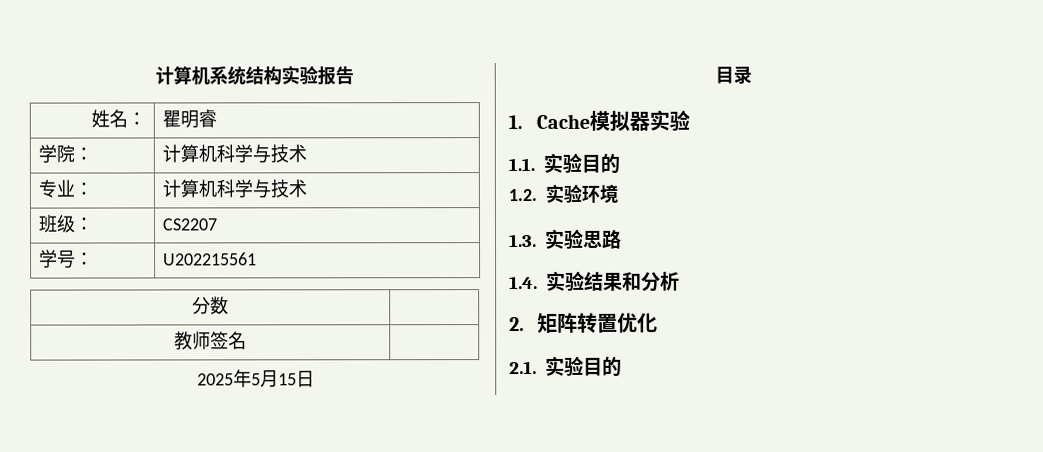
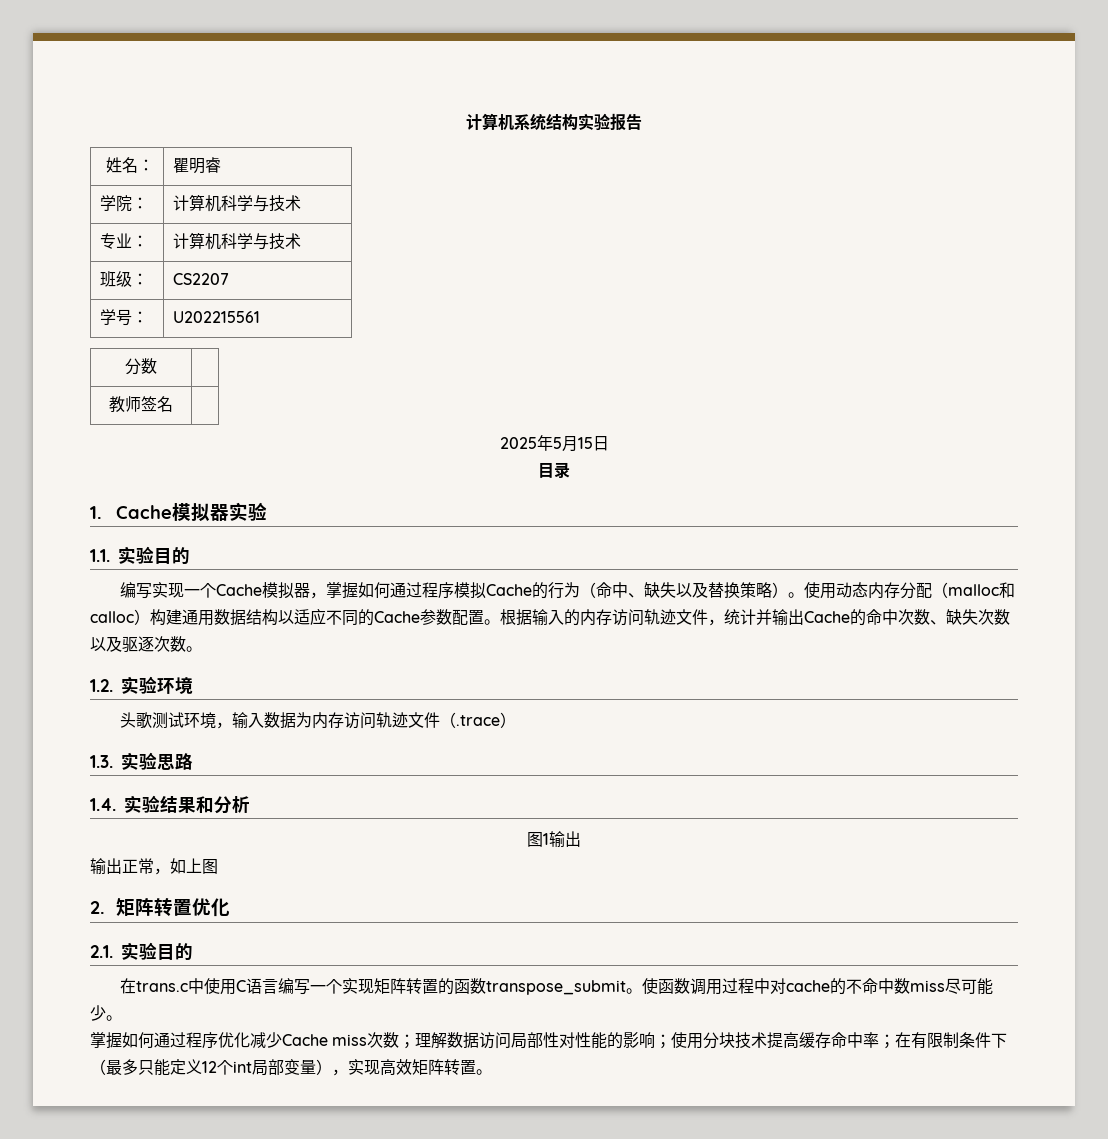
+ 编写实现一个Cache模拟器，掌握如何通过程序模拟Cache的行为（命中、缺失以及替换策略）。使用动态内存分配（malloc和calloc）构建通用数据结构以适应不同的Cache参数配置。根据输入的内存访问轨迹文件，统计并输出Cache的命中次数、缺失次数以及驱逐次数。
  1.2.实验环境
+ 头歌测试环境，输入数据为内存访问轨迹文件（.trace）
+ 图1输出
+ 输出正常，如上图
+ 在trans.c中使用C语言编写一个实现矩阵转置的函数transpose_submit。使函数调用过程中对cache的不命中数miss尽可能少。
+ 掌握如何通过程序优化减少Cache miss次数；理解数据访问局部性对性能的影响；使用分块技术提高缓存命中率；在有限制条件下（最多只能定义12个int局部变量），实现高效矩阵转置。

